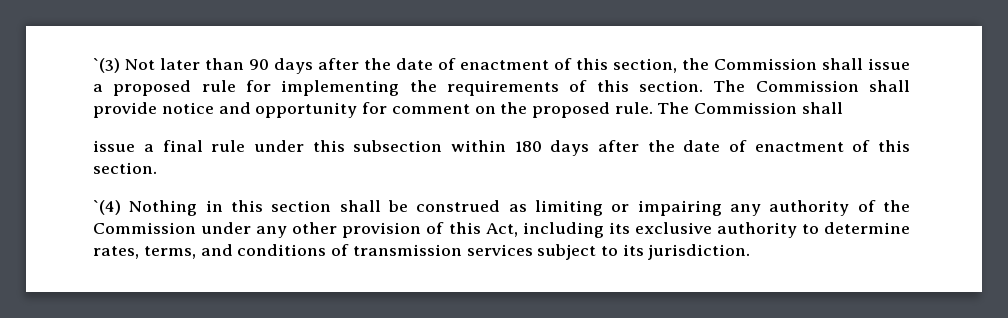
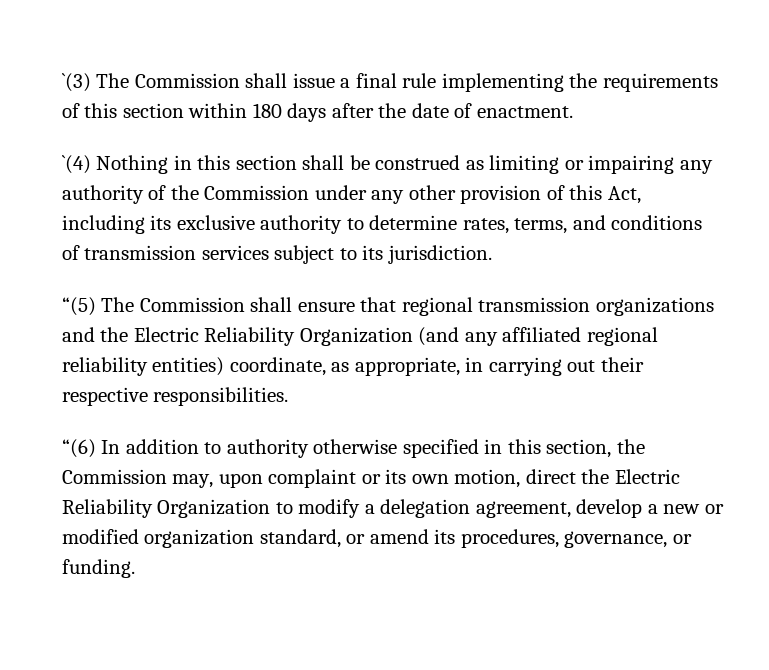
- `(3) Not later than 90 days after the date of enactment of this section, the Commission shall issue a proposed rule for implementing the requirements of this section. The Commission shall provide notice and opportunity for comment on the proposed rule. The Commission shall
- issue a final rule under this subsection within 180 days after the date of enactment of this section.
+ `(3) The Commission shall issue a final rule implementing the requirements of this section within 180 days after the date of enactment.
+ “(5) The Commission shall ensure that regional transmission organizations and the Electric Reliability Organization (and any affiliated regional reliability entities) coordinate, as appropriate, in carrying out their respective responsibilities.
+ “(6) In addition to authority otherwise specified in this section, the Commission may, upon complaint or its own motion, direct the Electric Reliability Organization to modify a delegation agreement, develop a new or modified organization standard, or amend its procedures, governance, or funding.

